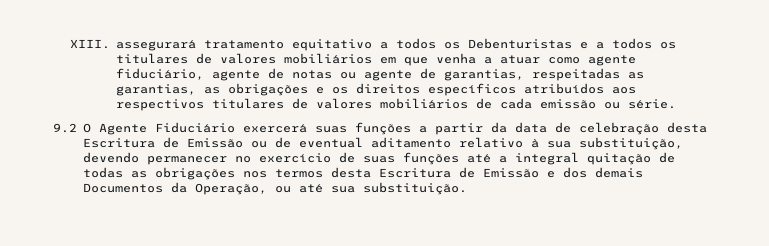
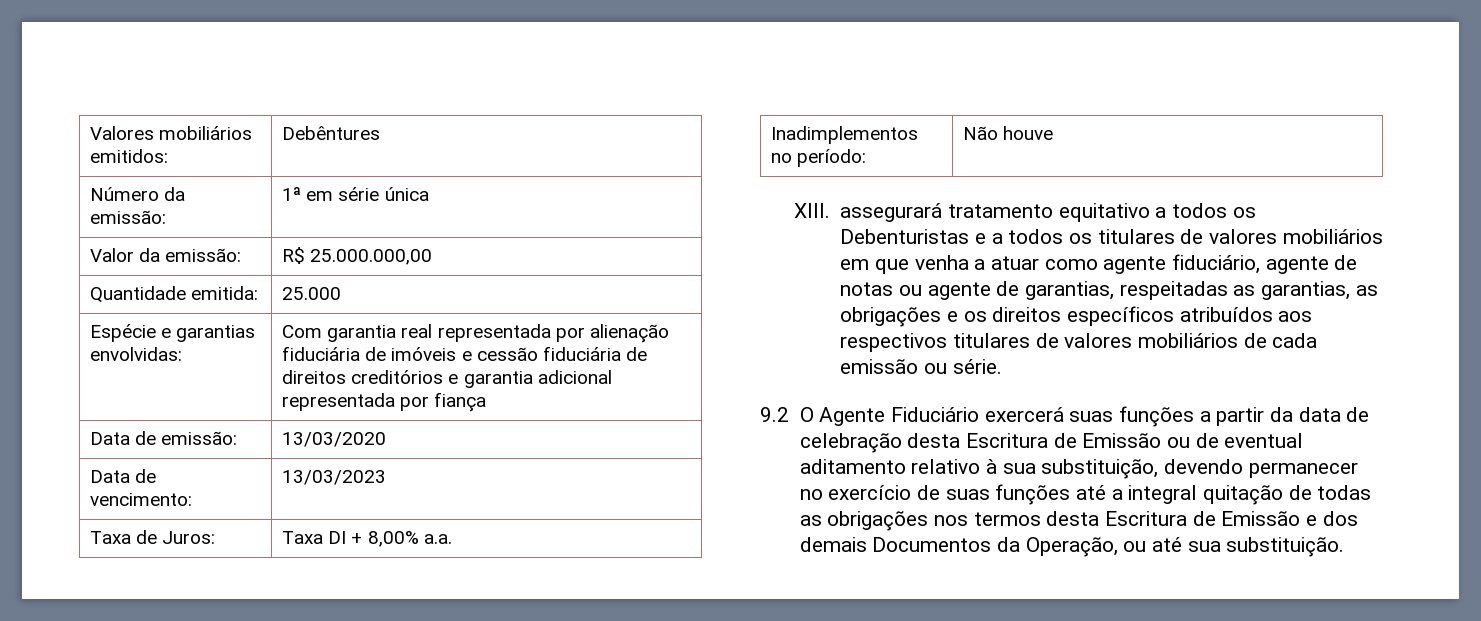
+ Valores mobiliários emitidos: | Debêntures
+ Número da emissão: | 1ª em série única
+ Valor da emissão: | R$ 25.000.000,00
+ Quantidade emitida: | 25.000
+ Espécie e garantias envolvidas: | Com garantia real representada por alienação fiduciária de imóveis e cessão fiduciária de direitos creditórios e garantia adicional representada por fiança
+ Data de emissão: | 13/03/2020
+ Data de vencimento: | 13/03/2023
+ Taxa de Juros: | Taxa DI + 8,00% a.a.
+ Inadimplementos no período: | Não houve

